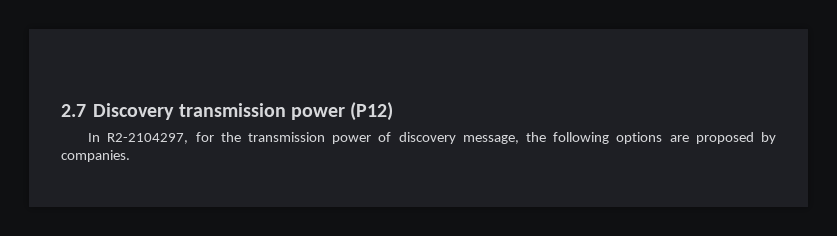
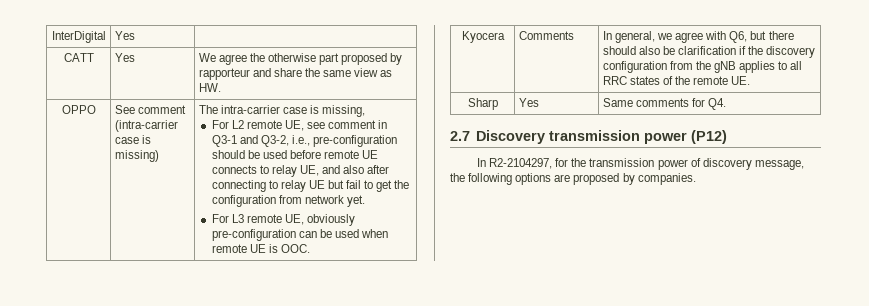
+ InterDigital | Yes |
+ CATT | Yes | We agree the otherwise part proposed by rapporteur and share the same view as HW.
+ OPPO | See comment (intra-carrier case is missing) | The intra-carrier case is missing,
+ For L2 remote UE, see comment in Q3-1 and Q3-2, i.e., pre-configuration should be used before remote UE connects to relay UE, and also after connecting to relay UE but fail to get the configuration from network yet.
+ For L3 remote UE, obviously pre-configuration can be used when remote UE is OOC.
+ Kyocera | Comments | In general, we agree with Q6, but there should also be clarification if the discovery configuration from the gNB applies to all RRC states of the remote UE.
+ Sharp | Yes | Same comments for Q4.

